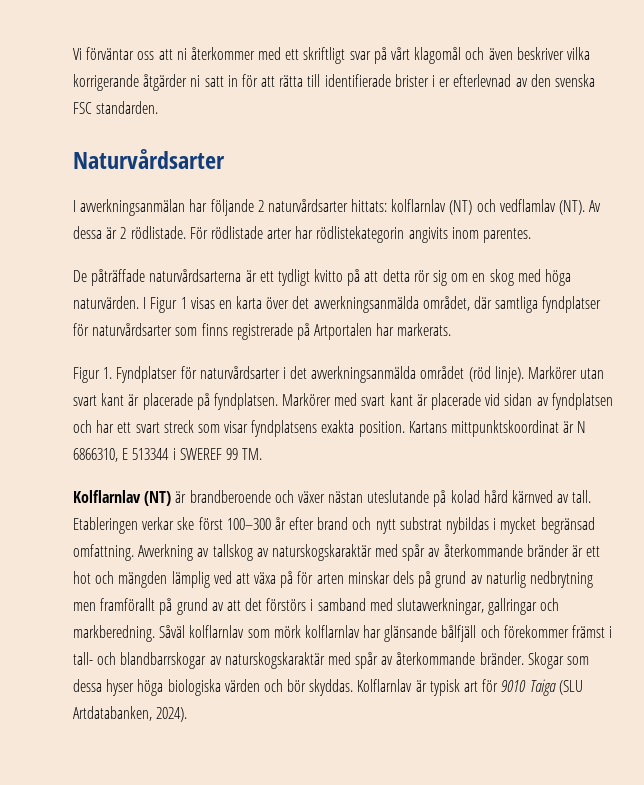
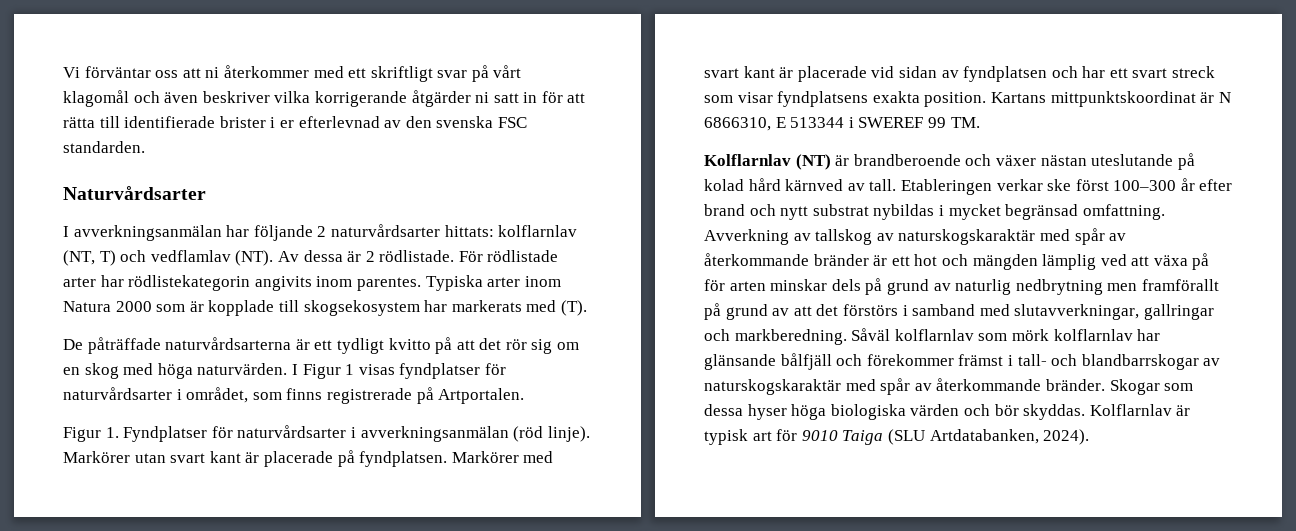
- I avverkningsanmälan har följande 2 naturvårdsarter hittats: kolflarnlav (NT) och vedflamlav (NT). Av dessa är 2 rödlistade.
+ I avverkningsanmälan har följande 2 naturvårdsarter hittats: kolflarnlav (NT, T) och vedflamlav (NT). Av dessa är 2 rödlistade.
+ Typiska arter inom Natura 2000 som är kopplade till skogsekosystem har markerats med (T).
- De påträffade naturvårdsarterna är ett tydligt kvitto på att detta rör sig om en skog med höga naturvärden.
+ De påträffade naturvårdsarterna är ett tydligt kvitto på att det rör sig om en skog med höga naturvärden.
- I Figur 1 visas en karta över det avverkningsanmälda området, där samtliga fyndplatser för naturvårdsarter som finns registrerade på Artportalen har markerats.
+ I Figur 1 visas fyndplatser för naturvårdsarter i området, som finns registrerade på Artportalen.
- Figur 1. Fyndplatser för naturvårdsarter i det avverkningsanmälda området (röd linje).
+ Figur 1. Fyndplatser för naturvårdsarter i avverkningsanmälan (röd linje).

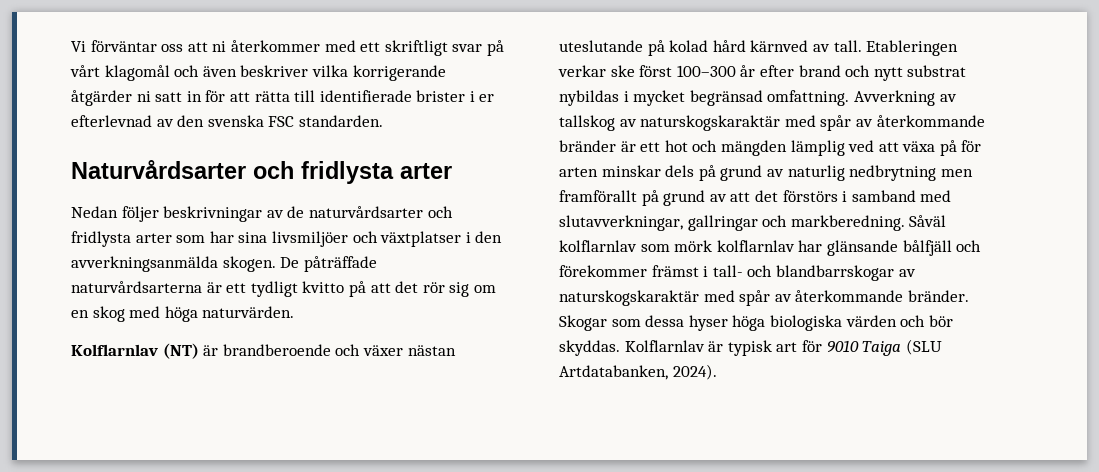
- Naturvårdsarter
- I avverkningsanmälan har följande 2 naturvårdsarter hittats: kolflarnlav (NT, T) och vedflamlav (NT). Av dessa är 2 rödlistade. För rödlistade arter har rödlistekategorin angivits inom parentes. Typiska arter inom Natura 2000 som är kopplade till skogsekosystem har markerats med (T).
- De påträffade naturvårdsarterna är ett tydligt kvitto på att det rör sig om en skog med höga naturvärden. I Figur 1 visas fyndplatser för naturvårdsarter i området, som finns registrerade på Artportalen.
- Figur 1. Fyndplatser för naturvårdsarter i avverkningsanmälan (röd linje). Markörer utan svart kant är placerade på fyndplatsen. Markörer med svart kant är placerade vid sidan av fyndplatsen och har ett svart streck som visar fyndplatsens exakta position. Kartans mittpunktskoordinat är N 6866310, E 513344 i SWEREF 99 TM.
+ Naturvårdsarter och fridlysta arter
+ Nedan följer beskrivningar av de naturvårdsarter och fridlysta arter som har sina livsmiljöer och växtplatser i den avverkningsanmälda skogen. De påträffade naturvårdsarterna är ett tydligt kvitto på att det rör sig om en skog med höga naturvärden.

